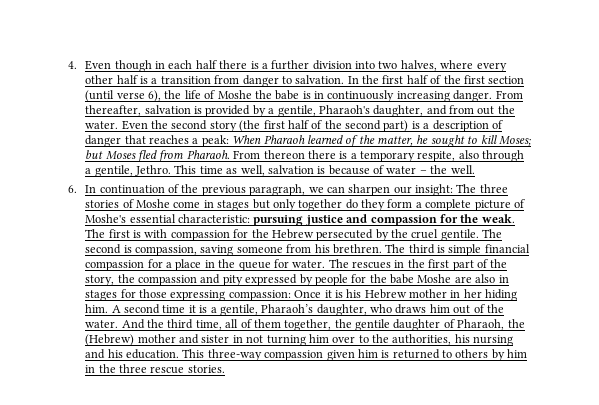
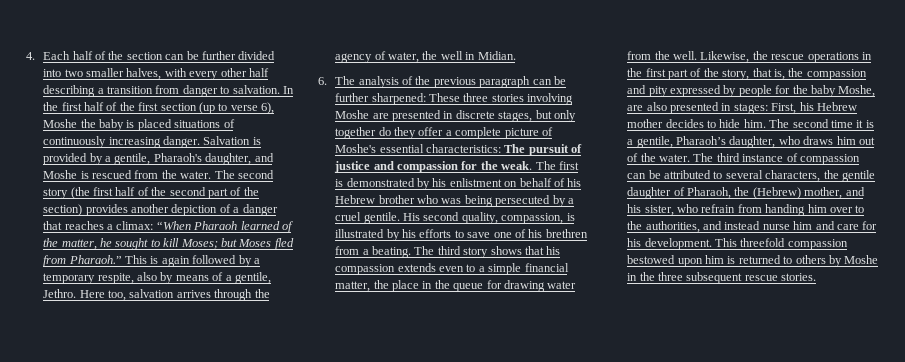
- 4. Even though in each half there is a further division into two halves, where every other half is a transition from danger to salvation.
+ 4. Each half of the section can be further divided into two smaller halves, with every other half describing a transition from danger to salvation.
- In the first half of the first section (until verse 6), the life of Moshe the babe is in continuously increasing danger. From thereafter, salvation is provided by a gentile, Pharaoh's daughter, and from out the water. Even the second story (the first half of the second part) is a description of danger that reaches a peak: When Pharaoh learned of the matter, he sought to kill Moses; but Moses fled from Pharaoh. From thereon there is a temporary respite, also through a gentile, Jethro. This time as well, salvation is because of water – the well.
+ In the first half of the first section (up to verse 6), Moshe the baby is placed situations of continuously increasing danger. Salvation is provided by a gentile, Pharaoh's daughter, and Moshe is rescued from the water. The second story (the first half of the second part of the section) provides another depiction of a danger that reaches a climax: “When Pharaoh learned of the matter, he sought to kill Moses; but Moses fled from Pharaoh.” This is again followed by a temporary respite, also by means of a gentile, Jethro. Here too, salvation arrives through the agency of water, the well in Midian.
- 6. In continuation of the previous paragraph, we can sharpen our insight: The three stories of Moshe come in stages but only together do they form a complete picture of Moshe's essential characteristic: pursuing justice and compassion for the weak.
+ 6. The analysis of the previous paragraph can be further sharpened: These three stories involving Moshe are presented in discrete stages, but only together do they offer a complete picture of Moshe's essential characteristics: The pursuit of justice and compassion for the weak.
- The first is with compassion for the Hebrew persecuted by the cruel gentile.
+ The first is demonstrated by his enlistment on behalf of his Hebrew brother who was being persecuted by a cruel gentile.
- The second is compassion, saving someone from his brethren. The third is simple financial compassion for a place in the queue for water. The rescues in the first part of the story, the compassion and pity expressed by people for the babe Moshe are also in stages for those expressing compassion: Once it is his Hebrew mother in her hiding him. A second time it is a gentile, Pharaoh’s daughter, who draws him out of the water.
+ His second quality, compassion, is illustrated by his efforts to save one of his brethren from a beating. The third story shows that his compassion extends even to a simple financial matter, the place in the queue for drawing water from the well. Likewise, the rescue operations in the first part of the story, that is, the compassion and pity expressed by people for the baby Moshe, are also presented in stages: First, his Hebrew mother decides to hide him. The second time it is a gentile, Pharaoh’s daughter, who draws him out of the water.
- And the third time, all of them together, the gentile daughter of Pharaoh, the (Hebrew) mother and sister in not turning him over to the authorities, his nursing and his education. This three-way compassion given him is returned to others by him in the three rescue stories.
+ The third instance of compassion can be attributed to several characters, the gentile daughter of Pharaoh, the (Hebrew) mother, and his sister, who refrain from handing him over to the authorities, and instead nurse him and care for his development. This threefold compassion bestowed upon him is returned to others by Moshe in the three subsequent rescue stories.

